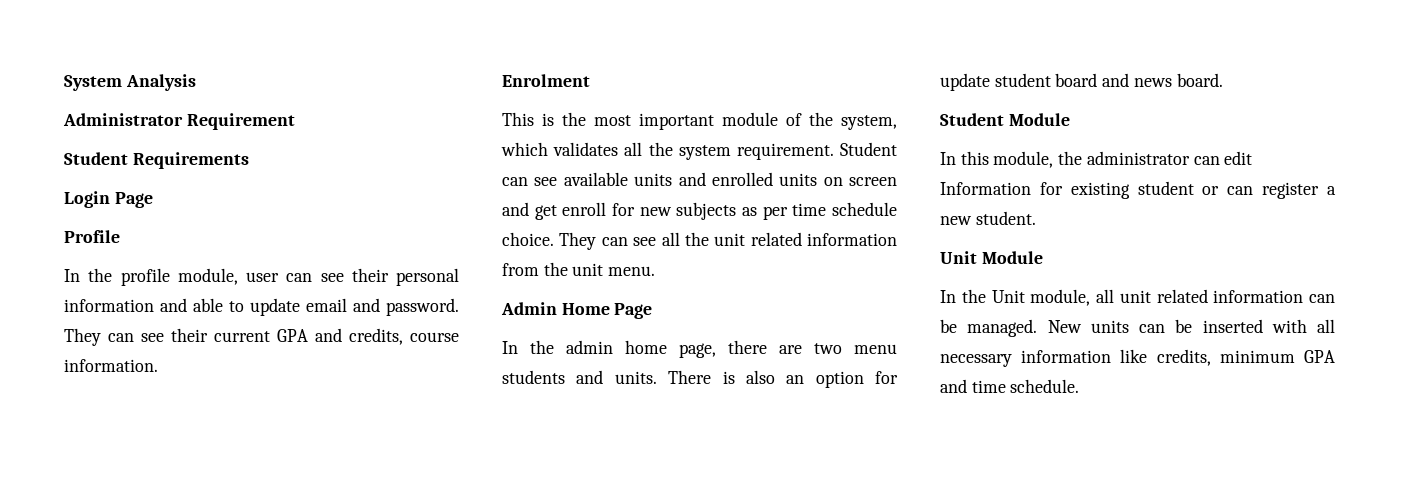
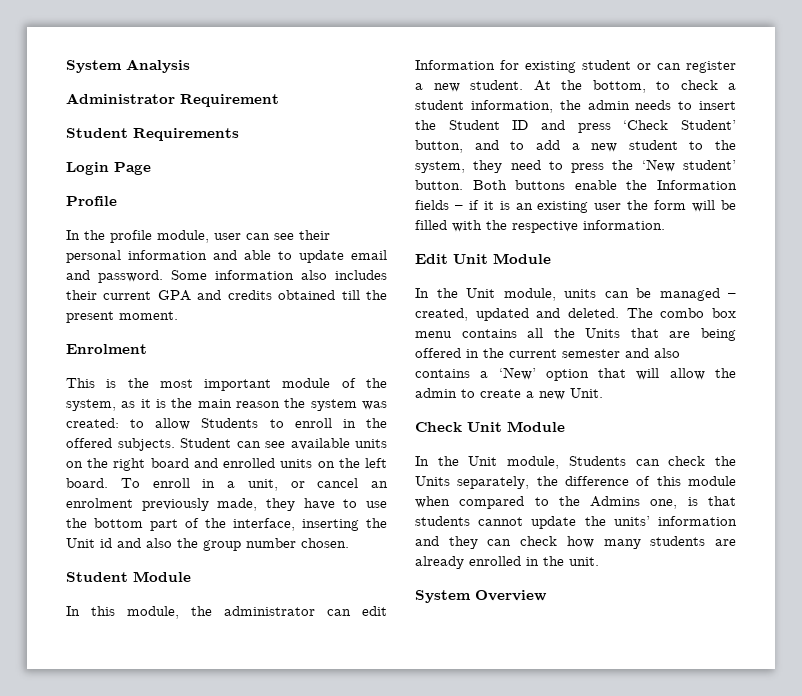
- They can see their current GPA and credits, course information.
+ Some information also includes their current GPA and credits obtained till the present moment.
- This is the most important module of the system, which validates all the system requirement.
+ This is the most important module of the system, as it is the main reason the system was created: to allow Students to enroll in the offered subjects.
- Student can see available units and enrolled units on screen and get enroll for new subjects as per time schedule choice. They can see all the unit related information from the unit menu.
- Admin Home Page
- In the admin home page, there are two menu students and units. There is also an option for update student board and news board.
+ Student can see available units on the right board and enrolled units on the left board. To enroll in a unit, or cancel an enrolment previously made, they have to use the bottom part of the interface, inserting the Unit id and also the group number chosen.
- In this module, the administrator can edit Information for existing student or can register a new student.
- Unit Module
- In the Unit module, all unit related information can be managed. New units can be inserted with all necessary information like credits, minimum GPA and time schedule.
+ In this module, the administrator can edit Information for existing student or can register a new student. At the bottom, to check a student information, the admin needs to insert the Student ID and press ‘Check Student’ button, and to add a new student to the system, they need to press the ‘New student’ button. Both buttons enable the Information fields – if it is an existing user the form will be filled with the respective information.
+ Edit Unit Module
+ In the Unit module, units can be managed – created, updated and deleted. The combo box menu contains all the Units that are being offered in the current semester and also contains a ‘New’ option that will allow the admin to create a new Unit.
+ Check Unit Module
+ In the Unit module, Students can check the Units separately, the difference of this module when compared to the Admins one, is that students cannot update the units’ information and they can check how many students are already enrolled in the unit.
+ System Overview

